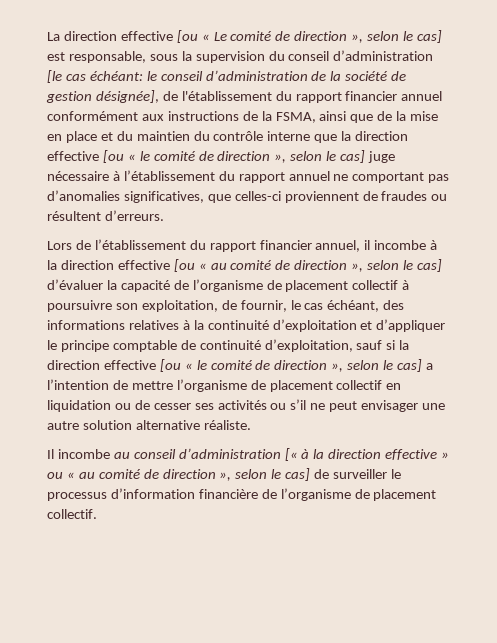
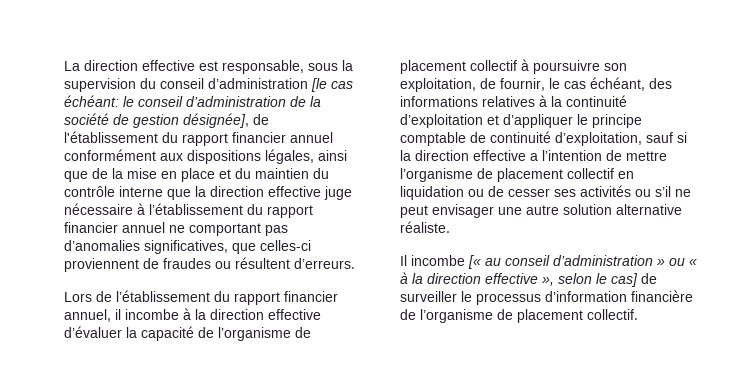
- La direction effective [ou « Le comité de direction », selon le cas] est responsable, sous la supervision du conseil d’administration [le cas échéant:
+ La direction effective est responsable, sous la supervision du conseil d’administration [le cas échéant:
- le conseil d’administration de la société de gestion désignée], de l'établissement du rapport financier annuel conformément aux instructions de la FSMA, ainsi que de la mise en place et du maintien du contrôle interne que la direction effective [ou « le comité de direction », selon le cas] juge nécessaire à l’établissement du rapport annuel ne comportant pas d’anomalies significatives, que celles-ci proviennent de fraudes ou résultent d’erreurs.
+ le conseil d’administration de la société de gestion désignée], de l'établissement du rapport financier annuel conformément aux dispositions légales, ainsi que de la mise en place et du maintien du contrôle interne que la direction effective juge nécessaire à l’établissement du rapport financier annuel ne comportant pas d’anomalies significatives, que celles-ci proviennent de fraudes ou résultent d’erreurs.
- Lors de l’établissement du rapport financier annuel, il incombe à la direction effective [ou « au comité de direction », selon le cas] d’évaluer la capacité de l’organisme de placement collectif à poursuivre son exploitation, de fournir, le cas échéant, des informations relatives à la continuité d’exploitation et d’appliquer le principe comptable de continuité d’exploitation, sauf si la direction effective [ou « le comité de direction », selon le cas] a l’intention de mettre l’organisme de placement collectif en liquidation ou de cesser ses activités ou s’il ne peut envisager une autre solution alternative réaliste.
+ Lors de l’établissement du rapport financier annuel, il incombe à la direction effective d’évaluer la capacité de l’organisme de placement collectif à poursuivre son exploitation, de fournir, le cas échéant, des informations relatives à la continuité d’exploitation et d’appliquer le principe comptable de continuité d’exploitation, sauf si la direction effective a l’intention de mettre l’organisme de placement collectif en liquidation ou de cesser ses activités ou s’il ne peut envisager une autre solution alternative réaliste.
- Il incombe au conseil d’administration [« à la direction effective » ou « au comité de direction », selon le cas] de surveiller le processus d’information financière de l’organisme de placement collectif.
+ Il incombe [« au conseil d’administration » ou « à la direction effective », selon le cas] de surveiller le processus d’information financière de l’organisme de placement collectif.

